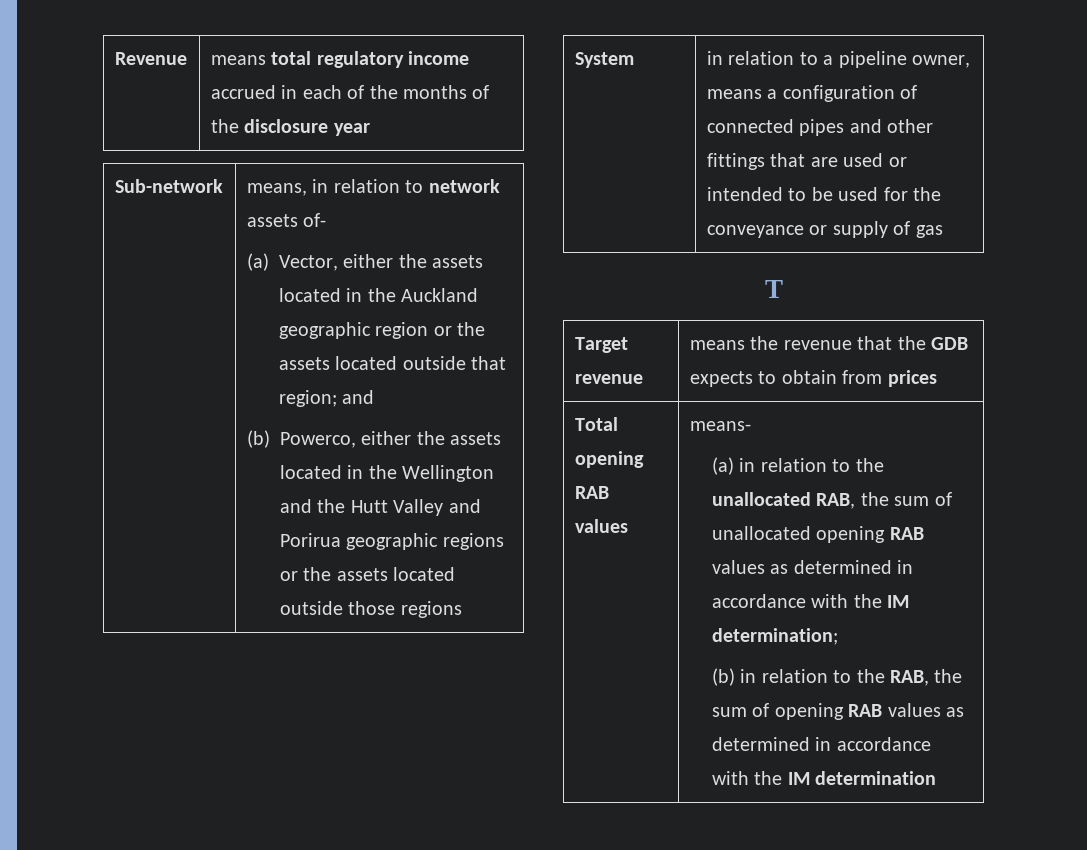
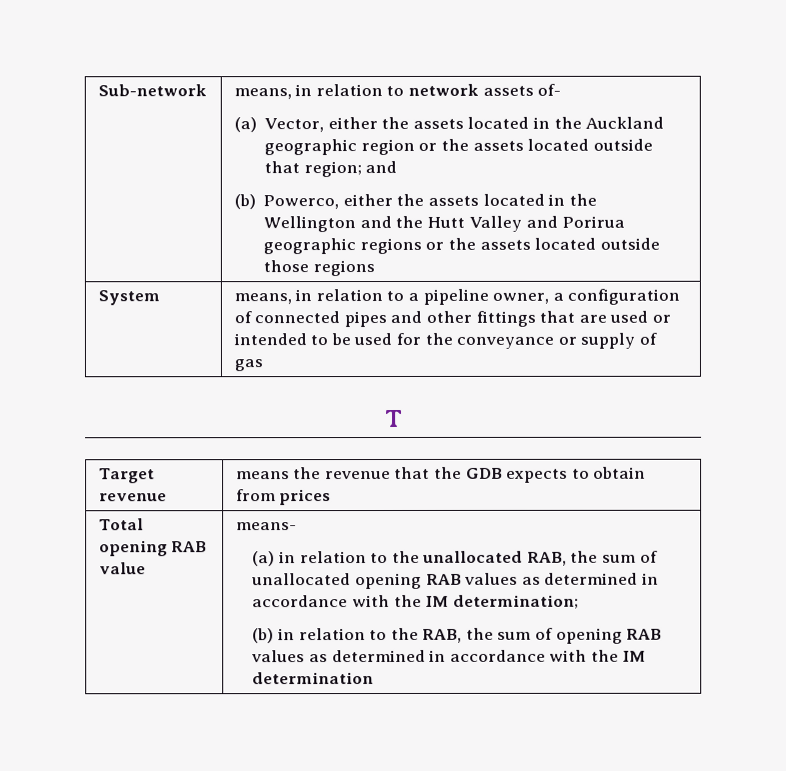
- Revenue | means total regulatory income accrued in each of the months of the disclosure year
- System | in relation to a pipeline owner, means a configuration of connected pipes and other fittings that are used or intended to be used for the conveyance or supply of gas
+ System | means, in relation to a pipeline owner, a configuration of connected pipes and other fittings that are used or intended to be used for the conveyance or supply of gas
- Total opening RAB values
+ Total opening RAB value

